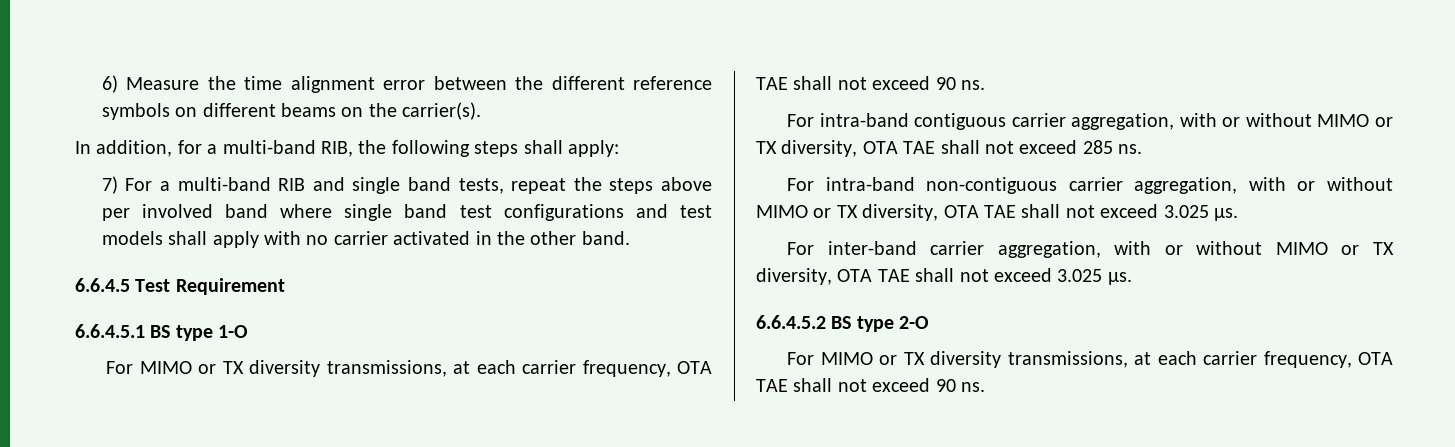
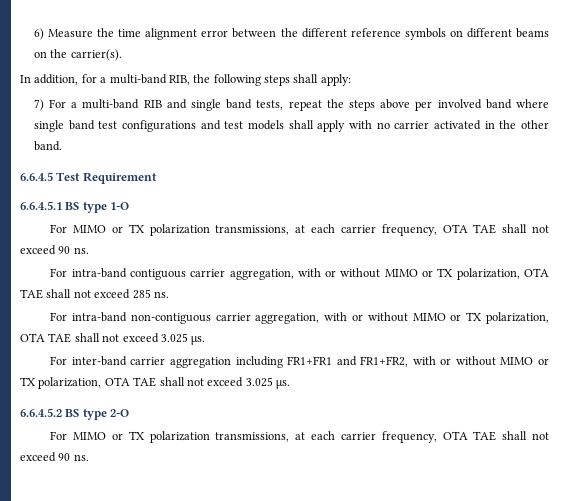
  6.6.4.5.1 BS type 1-O
- For MIMO or TX diversity transmissions, at each carrier frequency, OTA TAE shall not exceed 90 ns.
+ For MIMO or TX polarization transmissions, at each carrier frequency, OTA TAE shall not exceed 90 ns.
- For intra-band contiguous carrier aggregation, with or without MIMO or TX diversity, OTA TAE shall not exceed 285 ns.
+ For intra-band contiguous carrier aggregation, with or without MIMO or TX polarization, OTA TAE shall not exceed 285 ns.
- For intra-band non-contiguous carrier aggregation, with or without MIMO or TX diversity, OTA TAE shall not exceed 3.025 µs.
+ For intra-band non-contiguous carrier aggregation, with or without MIMO or TX polarization, OTA TAE shall not exceed 3.025 µs.
- For inter-band carrier aggregation, with or without MIMO or TX diversity, OTA TAE shall not exceed 3.025 µs.
+ For inter-band carrier aggregation including FR1+FR1 and FR1+FR2, with or without MIMO or TX polarization, OTA TAE shall not exceed 3.025 µs.
  6.6.4.5.2 BS type 2-O
- For MIMO or TX diversity transmissions, at each carrier frequency, OTA TAE shall not exceed 90 ns.
+ For MIMO or TX polarization transmissions, at each carrier frequency, OTA TAE shall not exceed 90 ns.

